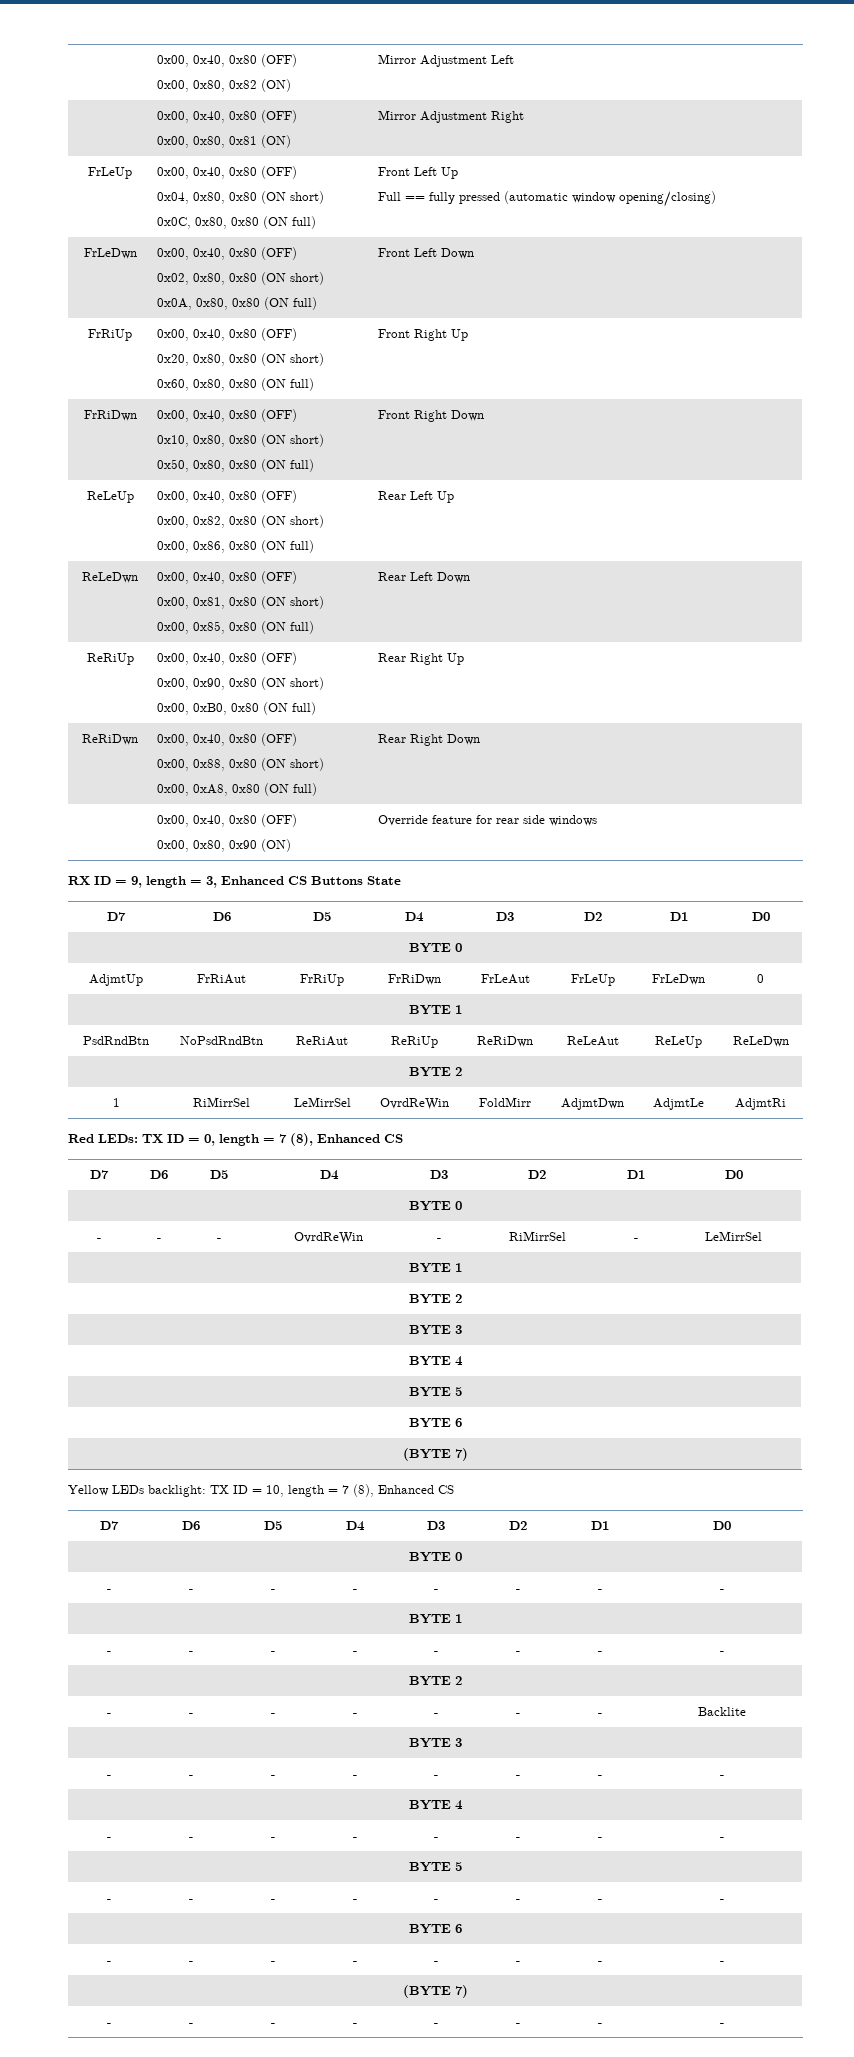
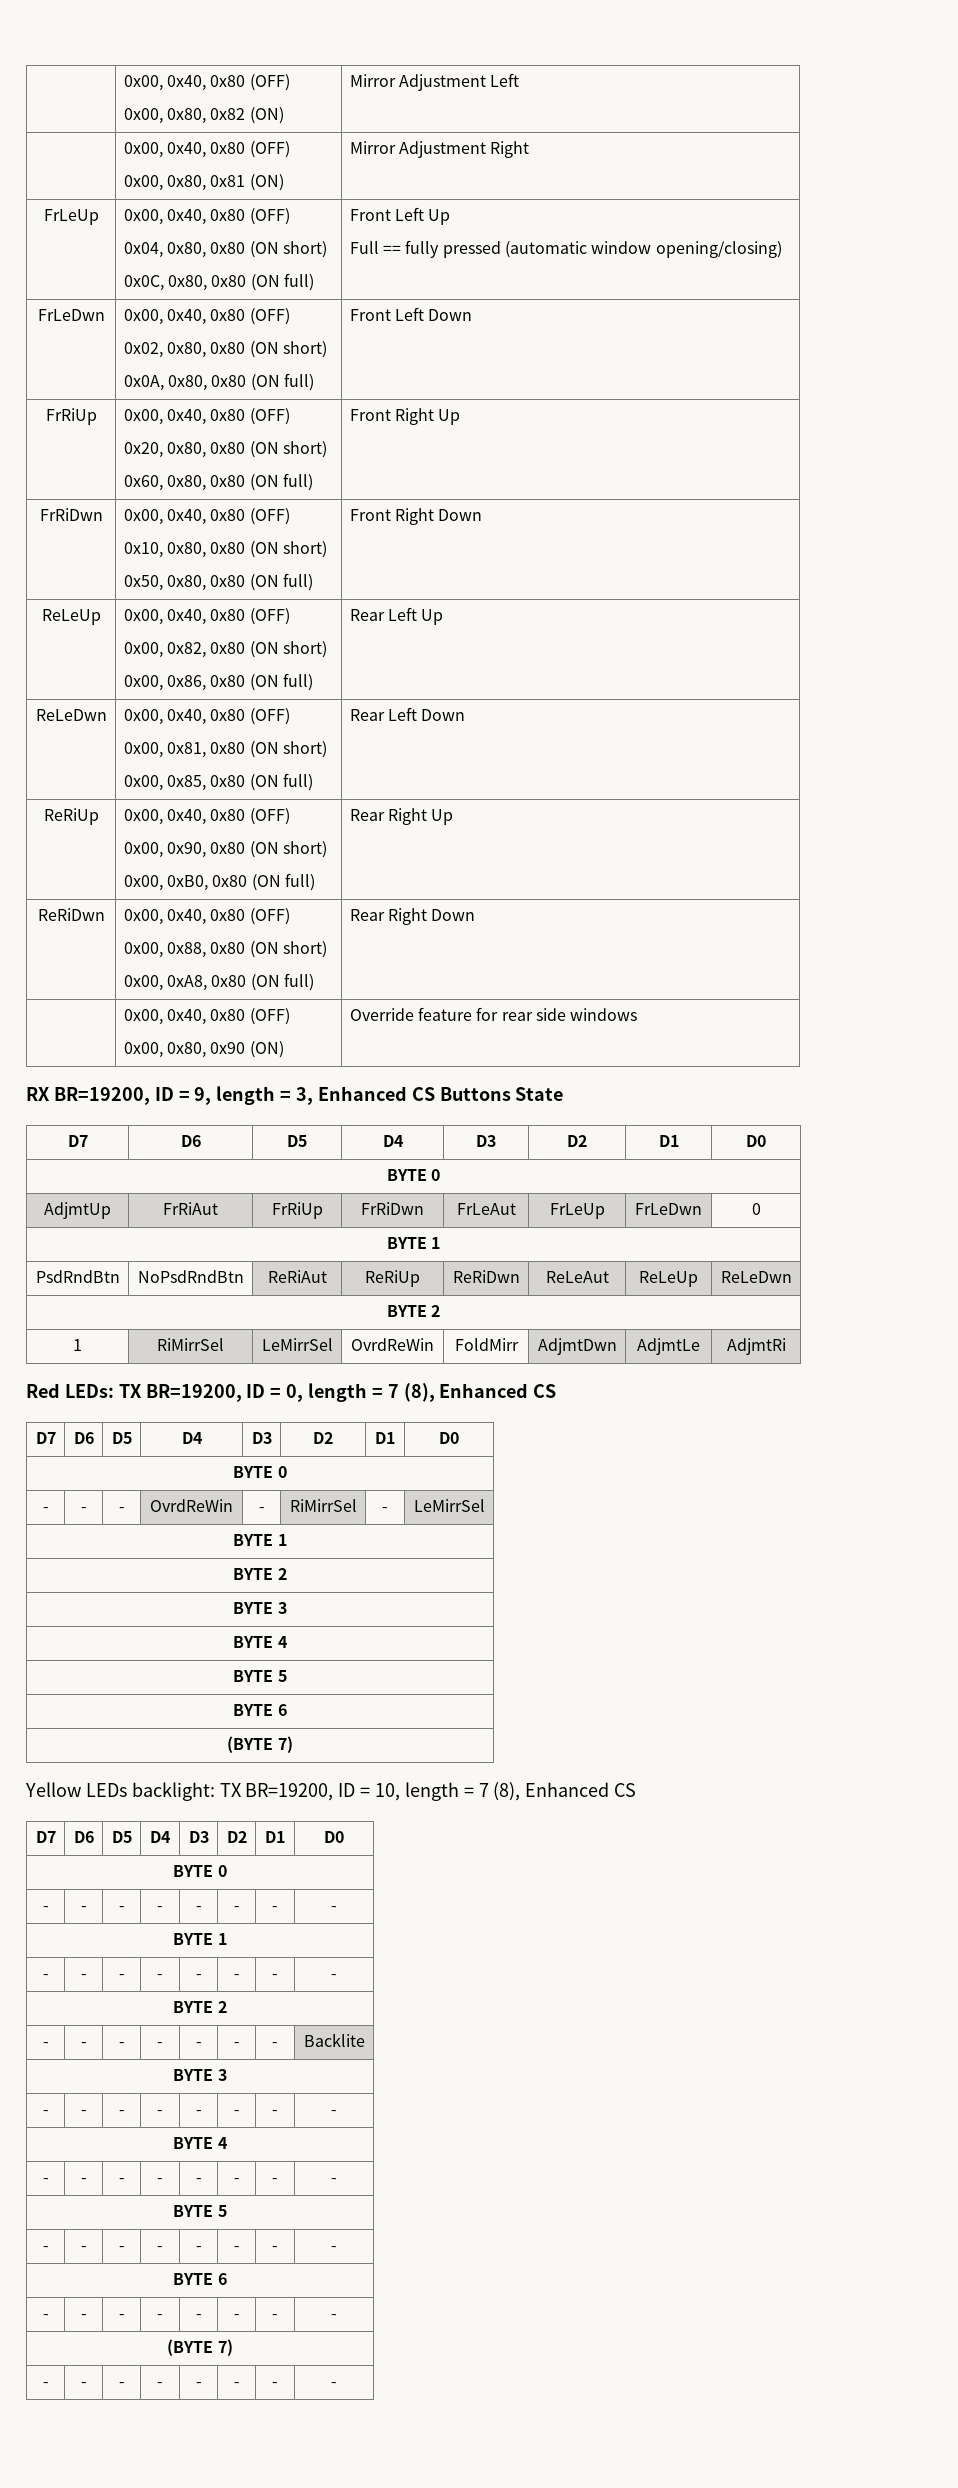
- RX ID = 9, length = 3, Enhanced CS Buttons State
+ RX BR=19200, ID = 9, length = 3, Enhanced CS Buttons State
- Red LEDs: TX ID = 0, length = 7 (8), Enhanced CS
+ Red LEDs: TX BR=19200, ID = 0, length = 7 (8), Enhanced CS
- Yellow LEDs backlight: TX ID = 10, length = 7 (8), Enhanced CS
+ Yellow LEDs backlight: TX BR=19200, ID = 10, length = 7 (8), Enhanced CS

